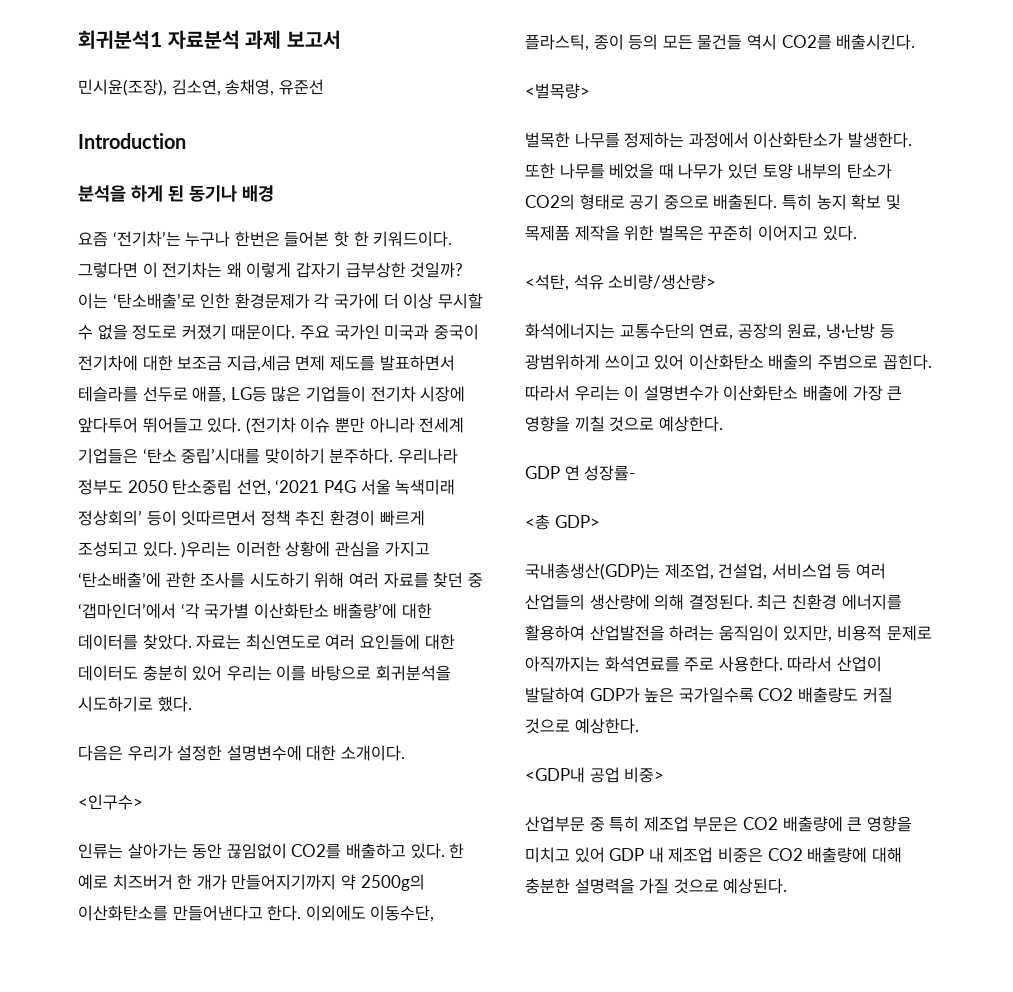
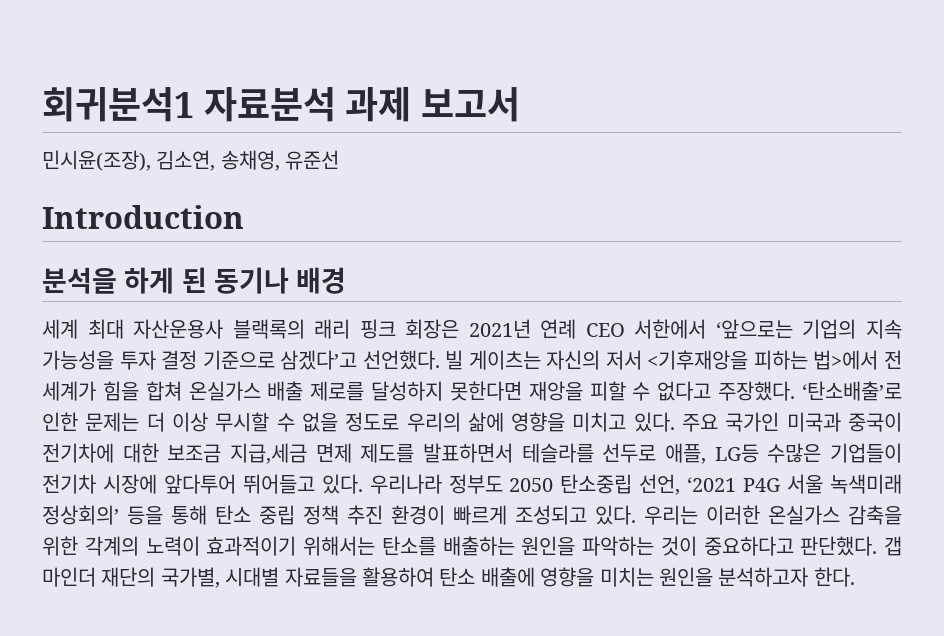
- 요즘 ‘전기차’는 누구나 한번은 들어본 핫 한 키워드이다. 그렇다면 이 전기차는 왜 이렇게 갑자기 급부상한 것일까? 이는 ‘탄소배출’로 인한 환경문제가 각 국가에 더 이상 무시할 수 없을 정도로 커졌기 때문이다.
+ 세계 최대 자산운용사 블랙록의 래리 핑크 회장은 2021년 연례 CEO 서한에서 ‘앞으로는 기업의 지속 가능성을 투자 결정 기준으로 삼겠다’고 선언했다. 빌 게이츠는 자신의 저서 <기후재앙을 피하는 법>에서 전 세계가 힘을 합쳐 온실가스 배출 제로를 달성하지 못한다면 재앙을 피할 수 없다고 주장했다. ‘탄소배출’로 인한 문제는 더 이상 무시할 수 없을 정도로 우리의 삶에 영향을 미치고 있다.
- 주요 국가인 미국과 중국이 전기차에 대한 보조금 지급,세금 면제 제도를 발표하면서 테슬라를 선두로 애플, LG등 많은 기업들이 전기차 시장에 앞다투어 뛰어들고 있다.
+ 주요 국가인 미국과 중국이 전기차에 대한 보조금 지급,세금 면제 제도를 발표하면서 테슬라를 선두로 애플, LG등 수많은 기업들이 전기차 시장에 앞다투어 뛰어들고 있다.
- (전기차 이슈 뿐만 아니라 전세계 기업들은 ‘탄소 중립’시대를 맞이하기 분주하다.
- 우리나라 정부도 2050 탄소중립 선언, ‘2021 P4G 서울 녹색미래 정상회의’ 등이 잇따르면서 정책 추진 환경이 빠르게 조성되고 있다. )우리는 이러한 상황에 관심을 가지고 ‘탄소배출’에 관한 조사를 시도하기 위해 여러 자료를 찾던 중 ‘갭마인더’에서 ‘각 국가별 이산화탄소 배출량’에 대한 데이터를 찾았다. 자료는 최신연도로 여러 요인들에 대한 데이터도 충분히 있어 우리는 이를 바탕으로 회귀분석을 시도하기로 했다.
- 다음은 우리가 설정한 설명변수에 대한 소개이다.
- <인구수>
- 인류는 살아가는 동안 끊임없이 CO2를 배출하고 있다. 한 예로 치즈버거 한 개가 만들어지기까지 약 2500g의 이산화탄소를 만들어낸다고 한다. 이외에도 이동수단, 플라스틱, 종이 등의 모든 물건들 역시 CO2를 배출시킨다.
- <벌목량>
- 벌목한 나무를 정제하는 과정에서 이산화탄소가 발생한다. 또한 나무를 베었을 때 나무가 있던 토양 내부의 탄소가 CO2의 형태로 공기 중으로 배출된다. 특히 농지 확보 및 목제품 제작을 위한 벌목은 꾸준히 이어지고 있다.
- <석탄, 석유 소비량/생산량>
- 화석에너지는 교통수단의 연료, 공장의 원료, 냉·난방 등 광범위하게 쓰이고 있어 이산화탄소 배출의 주범으로 꼽힌다. 따라서 우리는 이 설명변수가 이산화탄소 배출에 가장 큰 영향을 끼칠 것으로 예상한다.
- GDP 연 성장률-
- <총 GDP>
- 국내총생산(GDP)는 제조업, 건설업, 서비스업 등 여러 산업들의 생산량에 의해 결정된다. 최근 친환경 에너지를 활용하여 산업발전을 하려는 움직임이 있지만, 비용적 문제로 아직까지는 화석연료를 주로 사용한다. 따라서 산업이 발달하여 GDP가 높은 국가일수록 CO2 배출량도 커질 것으로 예상한다.
- <GDP내 공업 비중>
- 산업부문 중 특히 제조업 부문은 CO2 배출량에 큰 영향을 미치고 있어 GDP 내 제조업 비중은 CO2 배출량에 대해 충분한 설명력을 가질 것으로 예상된다.
+ 우리나라 정부도 2050 탄소중립 선언, ‘2021 P4G 서울 녹색미래 정상회의’ 등을 통해 탄소 중립 정책 추진 환경이 빠르게 조성되고 있다. 우리는 이러한 온실가스 감축을 위한 각계의 노력이 효과적이기 위해서는 탄소를 배출하는 원인을 파악하는 것이 중요하다고 판단했다. 갭 마인더 재단의 국가별, 시대별 자료들을 활용하여 탄소 배출에 영향을 미치는 원인을 분석하고자 한다.

